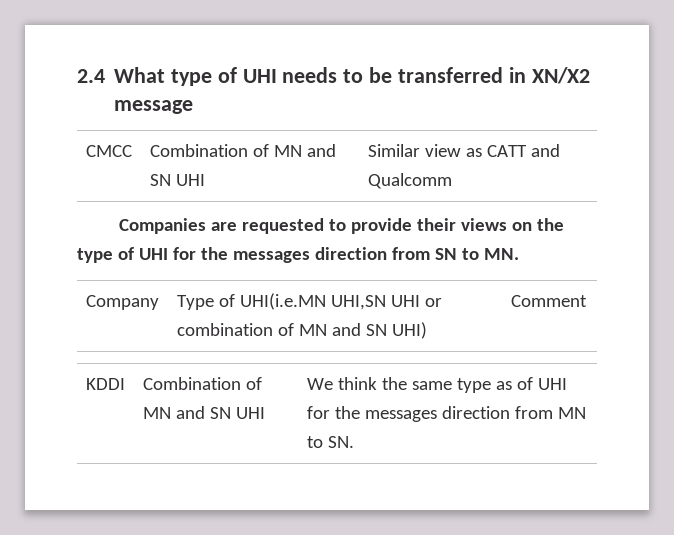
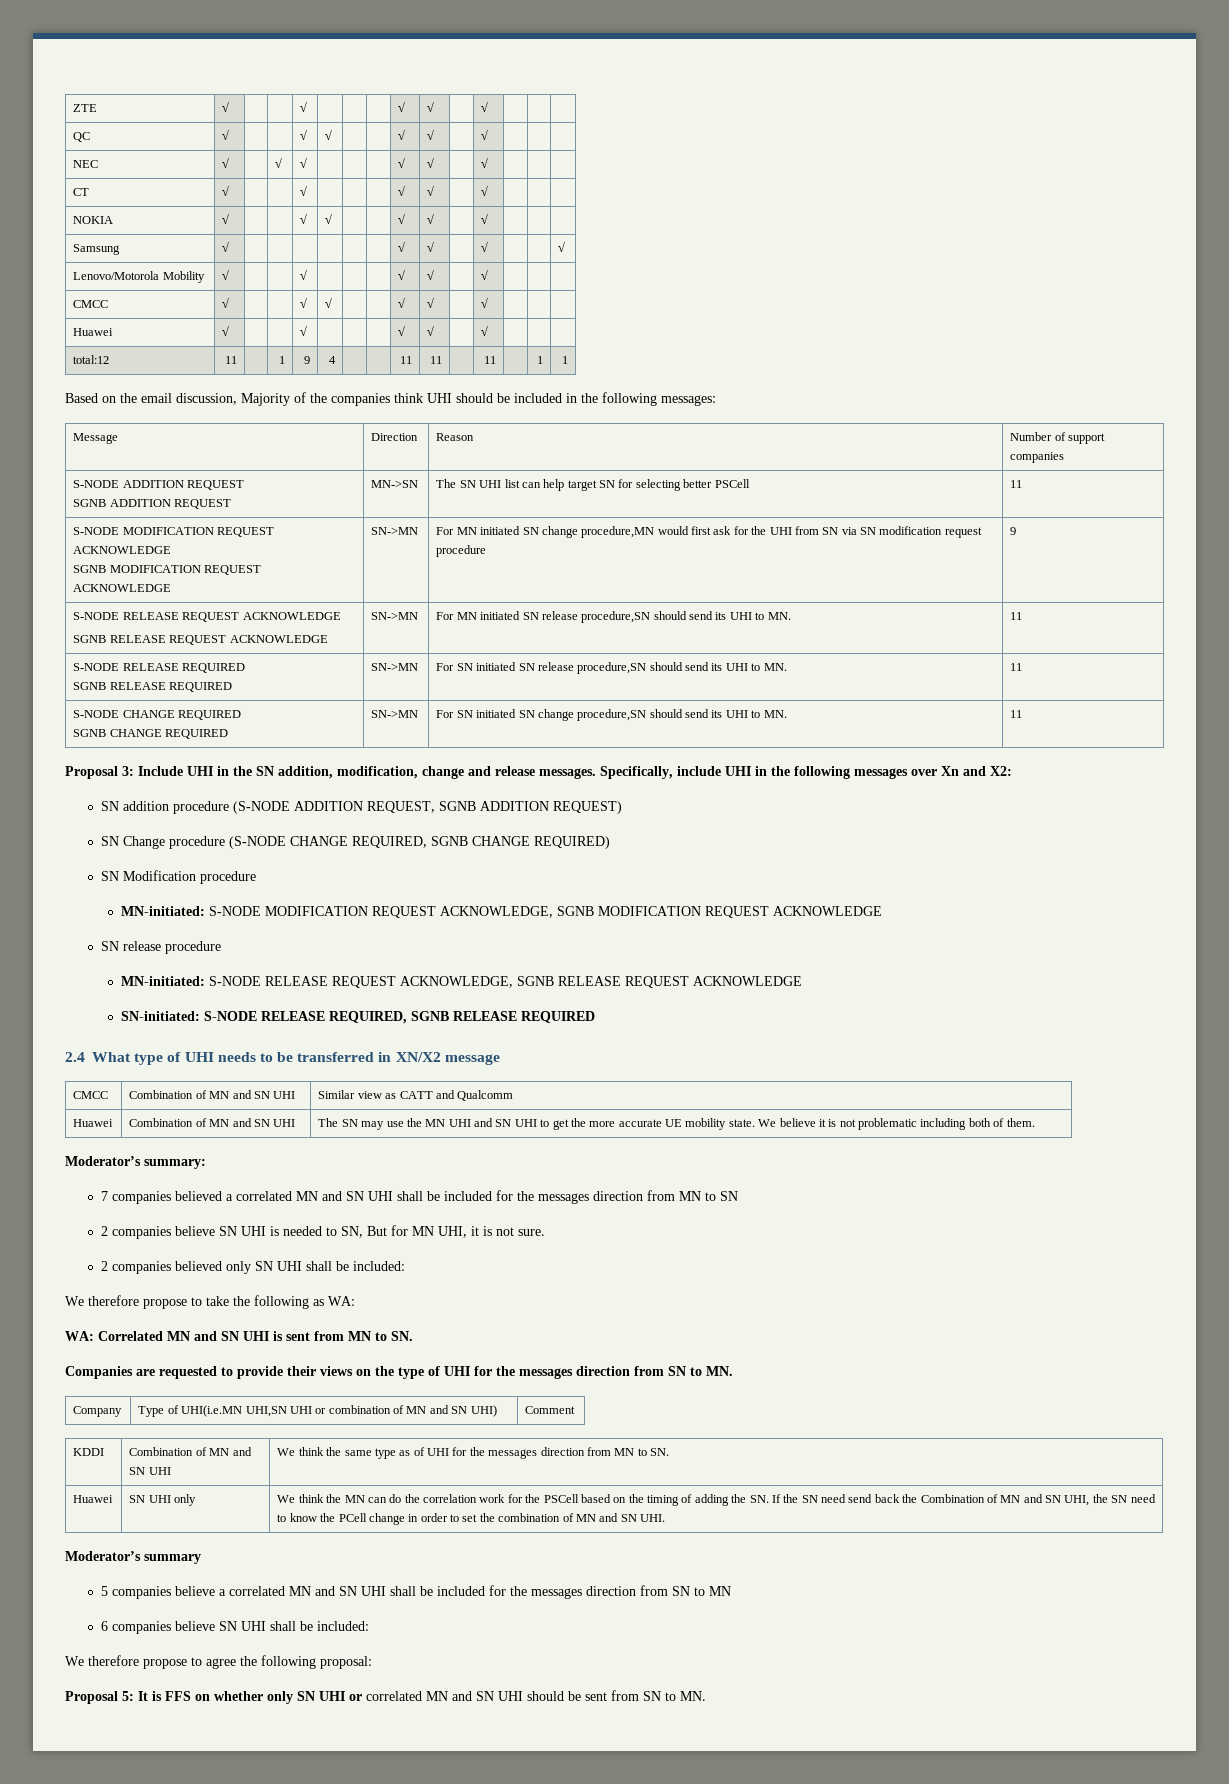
+ ZTE | √ | | | √ | | | | √ | √ | | √ | | |
+ QC | √ | | | √ | √ | | | √ | √ | | √ | | |
+ NEC | √ | | √ | √ | | | | √ | √ | | √ | | |
+ CT | √ | | | √ | | | | √ | √ | | √ | | |
+ NOKIA | √ | | | √ | √ | | | √ | √ | | √ | | |
+ Samsung | √ | | | | | | | √ | √ | | √ | | | √
+ Lenovo/Motorola Mobility | √ | | | √ | | | | √ | √ | | √ | | |
+ CMCC | √ | | | √ | √ | | | √ | √ | | √ | | |
+ Huawei | √ | | | √ | | | | √ | √ | | √ | | |
+ total:12 | 11 | | 1 | 9 | 4 | | | 11 | 11 | | 11 | | 1 | 1
+ Based on the email discussion, Majority of the companies think UHI should be included in the following messages:
+ Message | Direction | Reason | Number of support companies
+ S-NODE ADDITION REQUEST
+ SGNB ADDITION REQUEST | MN->SN | The SN UHI list can help target SN for selecting better PSCell | 11
+ S-NODE MODIFICATION REQUEST ACKNOWLEDGE
+ SGNB MODIFICATION REQUEST ACKNOWLEDGE | SN->MN | For MN initiated SN change procedure,MN would first ask for the UHI from SN via SN modification request procedure | 9
+ S-NODE RELEASE REQUEST ACKNOWLEDGE
+ SGNB RELEASE REQUEST ACKNOWLEDGE | SN->MN | For MN initiated SN release procedure,SN should send its UHI to MN. | 11
+ S-NODE RELEASE REQUIRED
+ SGNB RELEASE REQUIRED | SN->MN | For SN initiated SN release procedure,SN should send its UHI to MN. | 11
+ S-NODE CHANGE REQUIRED
+ SGNB CHANGE REQUIRED | SN->MN | For SN initiated SN change procedure,SN should send its UHI to MN. | 11
+ Proposal 3: Include UHI in the SN addition, modification, change and release messages. Specifically, include UHI in the following messages over Xn and X2:
+ SN addition procedure (S-NODE ADDITION REQUEST, SGNB ADDITION REQUEST)
+ SN Change procedure (S-NODE CHANGE REQUIRED, SGNB CHANGE REQUIRED)
+ SN Modification procedure
+ MN-initiated: S-NODE MODIFICATION REQUEST ACKNOWLEDGE, SGNB MODIFICATION REQUEST ACKNOWLEDGE
+ SN release procedure
+ MN-initiated: S-NODE RELEASE REQUEST ACKNOWLEDGE, SGNB RELEASE REQUEST ACKNOWLEDGE
+ SN-initiated: S-NODE RELEASE REQUIRED, SGNB RELEASE REQUIRED
+ Huawei | Combination of MN and SN UHI | The SN may use the MN UHI and SN UHI to get the more accurate UE mobility state. We believe it is not problematic including both of them.
+ Moderator’s summary:
+ 7 companies believed a correlated MN and SN UHI shall be included for the messages direction from MN to SN
+ 2 companies believe SN UHI is needed to SN, But for MN UHI, it is not sure.
+ 2 companies believed only SN UHI shall be included:
+ We therefore propose to take the following as WA:
+ WA: Correlated MN and SN UHI is sent from MN to SN.
+ Huawei | SN UHI only | We think the MN can do the correlation work for the PSCell based on the timing of adding the SN. If the SN need send back the Combination of MN and SN UHI, the SN need to know the PCell change in order to set the combination of MN and SN UHI.
+ Moderator’s summary
+ 5 companies believe a correlated MN and SN UHI shall be included for the messages direction from SN to MN
+ 6 companies believe SN UHI shall be included:
+ We therefore propose to agree the following proposal:
+ Proposal 5: It is FFS on whether only SN UHI or correlated MN and SN UHI should be sent from SN to MN.

